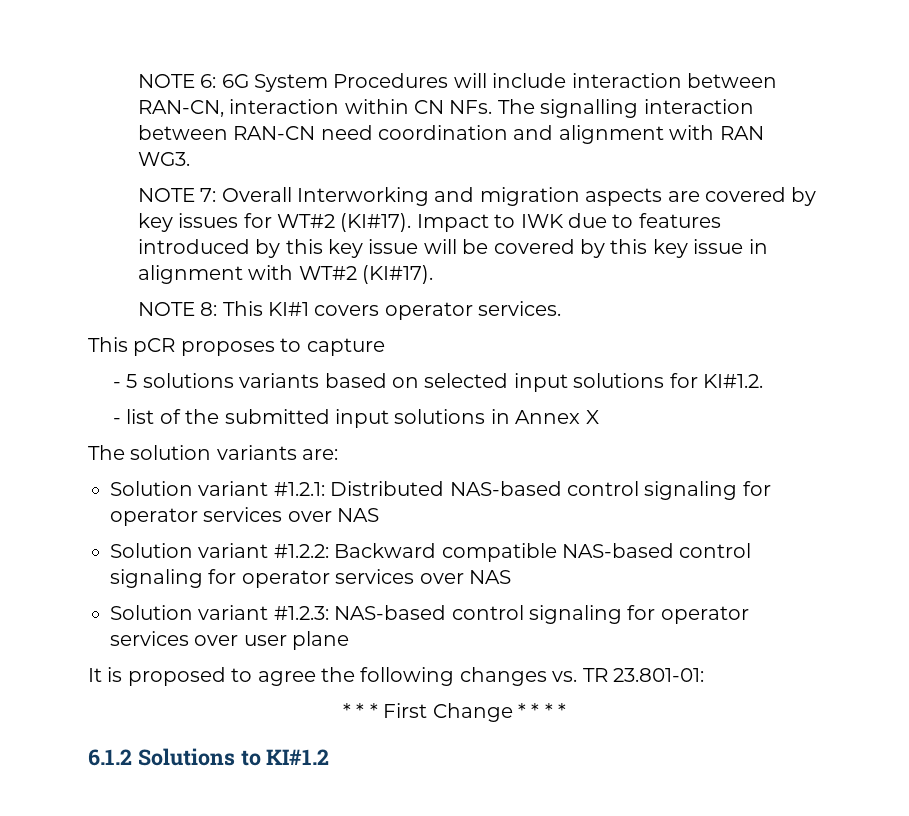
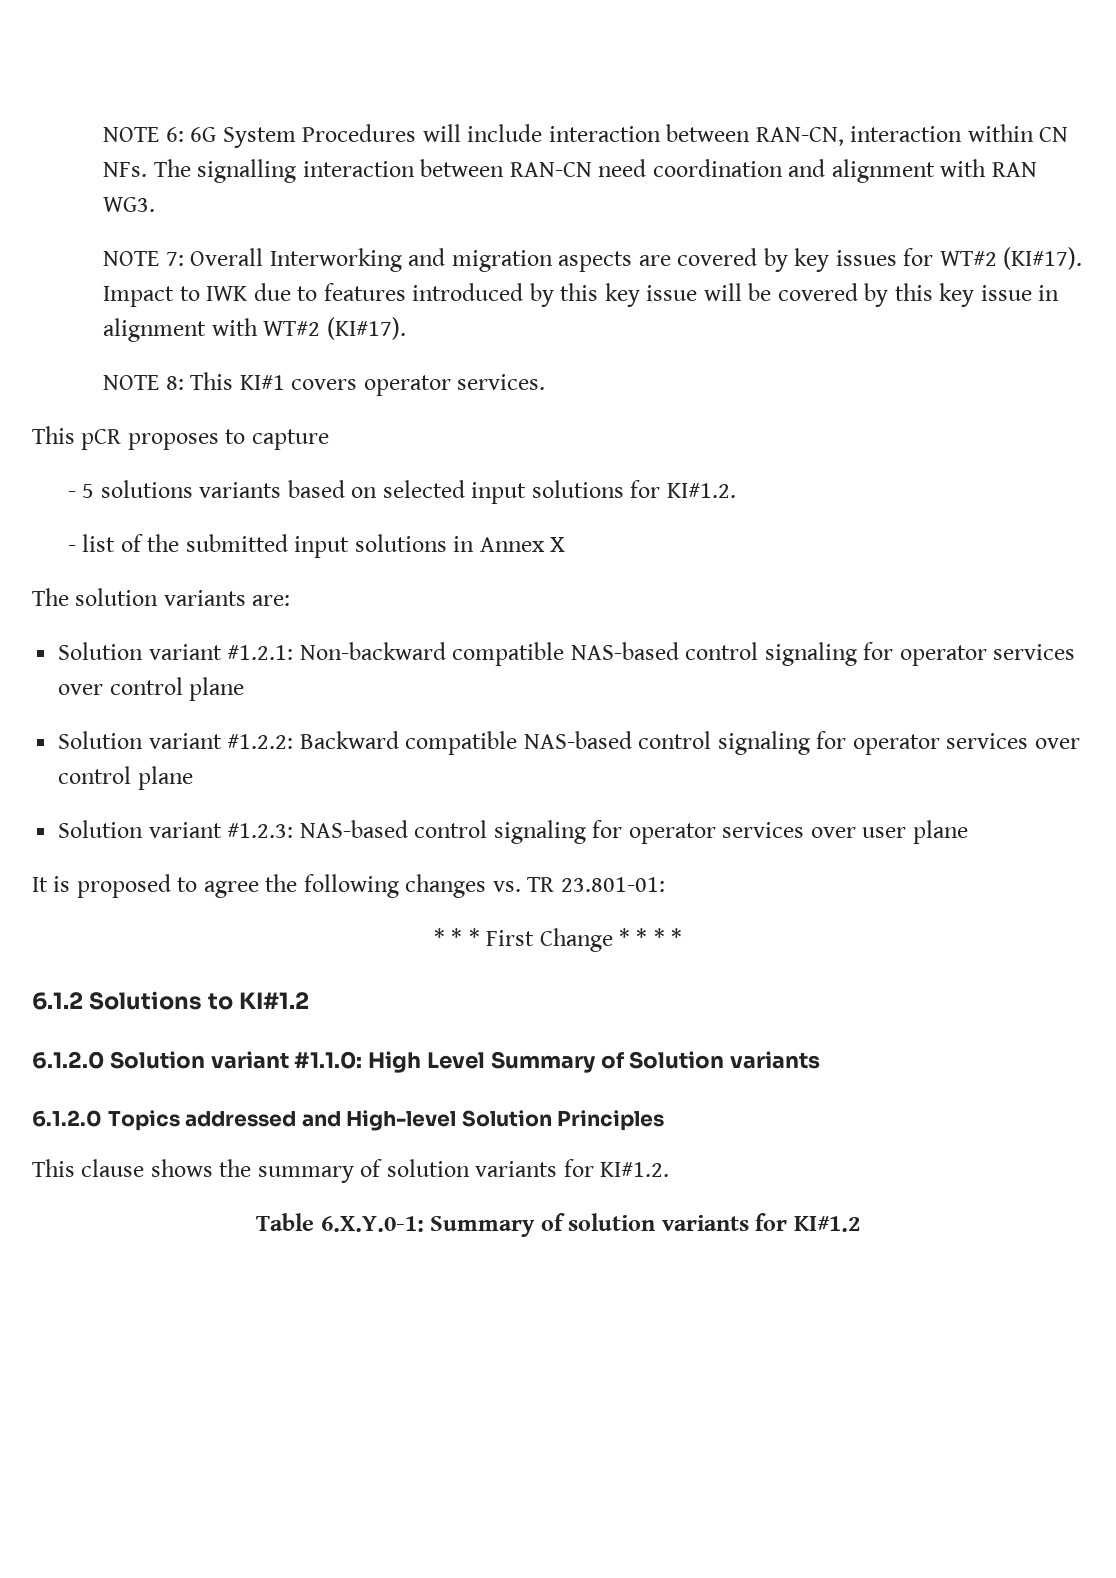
- Solution variant #1.2.1: Distributed NAS-based control signaling for operator services over NAS
+ Solution variant #1.2.1: Non-backward compatible NAS-based control signaling for operator services over control plane
- Solution variant #1.2.2: Backward compatible NAS-based control signaling for operator services over NAS
+ Solution variant #1.2.2: Backward compatible NAS-based control signaling for operator services over control plane
+ 6.1.2.0 Solution variant #1.1.0: High Level Summary of Solution variants
+ 6.1.2.0 Topics addressed and High-level Solution Principles
+ This clause shows the summary of solution variants for KI#1.2.
+ Table 6.X.Y.0-1: Summary of solution variants for KI#1.2

